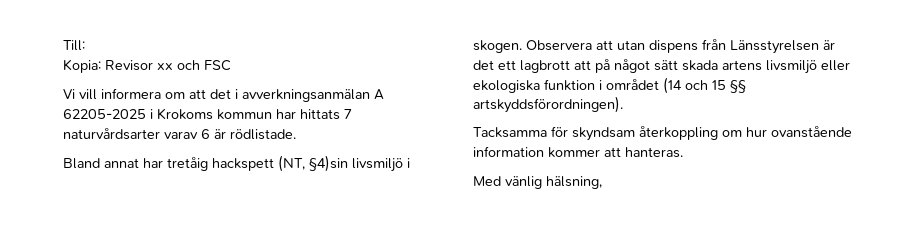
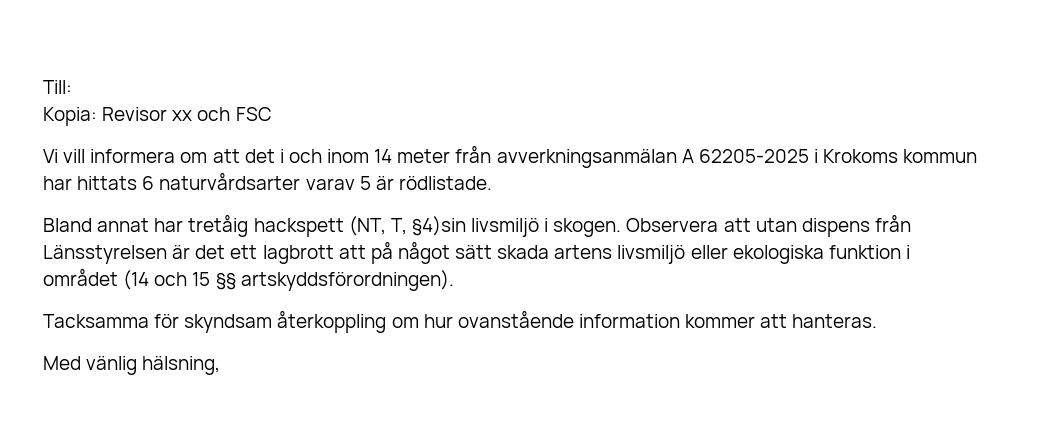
- Vi vill informera om att det i avverkningsanmälan A 62205-2025 i Krokoms kommun har hittats 7 naturvårdsarter varav 6 är rödlistade.
+ Vi vill informera om att det i och inom 14 meter från avverkningsanmälan A 62205-2025 i Krokoms kommun har hittats 6 naturvårdsarter varav 5 är rödlistade.
- Bland annat har tretåig hackspett (NT, §4)sin livsmiljö i skogen.
+ Bland annat har tretåig hackspett (NT, T, §4)sin livsmiljö i skogen.

